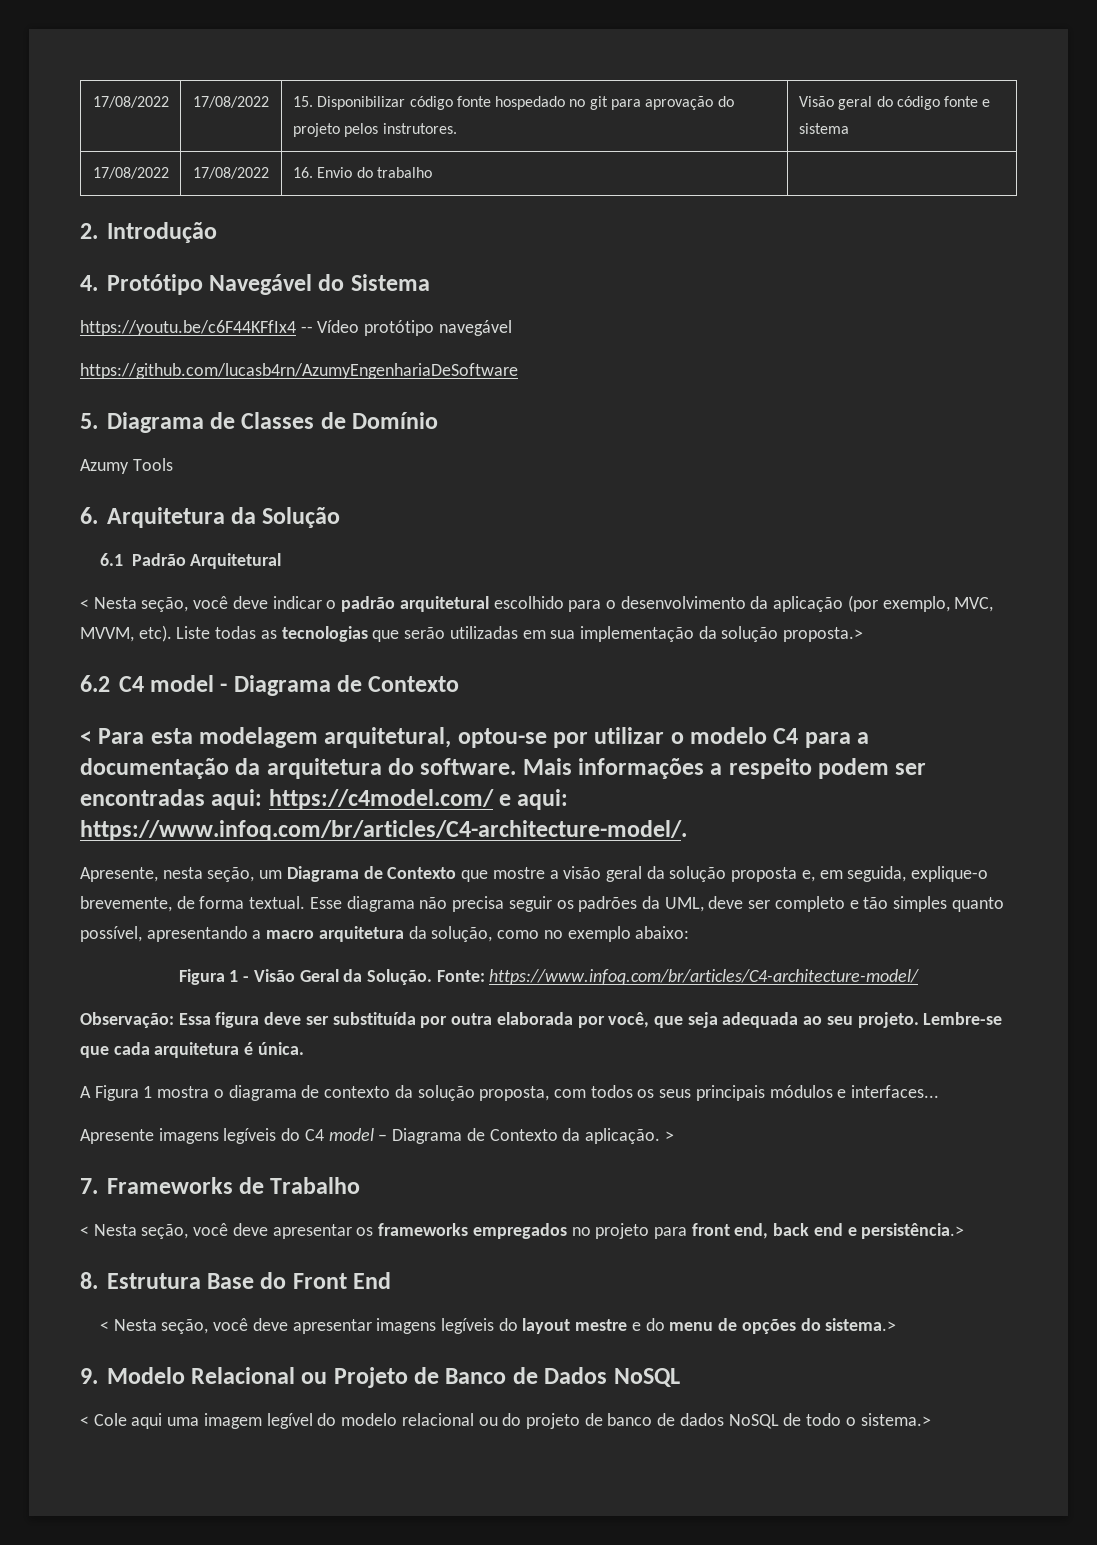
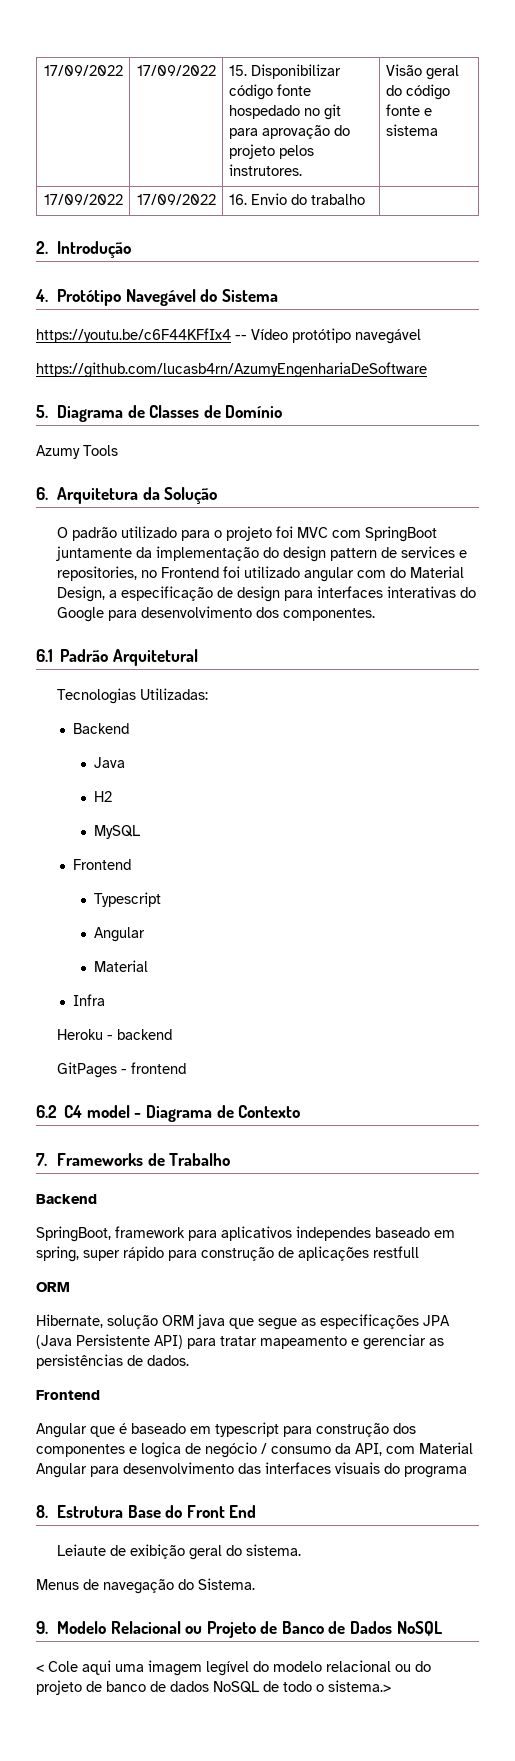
- 17/08/2022 | 17/08/2022 | 15. Disponibilizar código fonte hospedado no git para aprovação do projeto pelos instrutores. | Visão geral do código fonte e sistema
+ 17/09/2022 | 17/09/2022 | 15. Disponibilizar código fonte hospedado no git para aprovação do projeto pelos instrutores. | Visão geral do código fonte e sistema
- 17/08/2022 | 17/08/2022 | 16. Envio do trabalho |
+ 17/09/2022 | 17/09/2022 | 16. Envio do trabalho |
+ O padrão utilizado para o projeto foi MVC com SpringBoot juntamente da implementação do design pattern de services e repositories, no Frontend foi utilizado angular com do Material Design, a especificação de design para interfaces interativas do Google para desenvolvimento dos componentes.
  6.1 Padrão Arquitetural
- < Nesta seção, você deve indicar o padrão arquitetural escolhido para o desenvolvimento da aplicação (por exemplo, MVC, MVVM, etc). Liste todas as tecnologias que serão utilizadas em sua implementação da solução proposta.>
+ Tecnologias Utilizadas:
+ Backend
+ Java
+ H2
+ MySQL
+ Frontend
+ Typescript
+ Angular
+ Material
+ Infra
+ Heroku - backend
+ GitPages - frontend
- < Para esta modelagem arquitetural, optou-se por utilizar o modelo C4 para a documentação da arquitetura do software. Mais informações a respeito podem ser encontradas aqui: https://c4model.com/ e aqui: https://www.infoq.com/br/articles/C4-architecture-model/.
- Apresente, nesta seção, um Diagrama de Contexto que mostre a visão geral da solução proposta e, em seguida, explique-o brevemente, de forma textual. Esse diagrama não precisa seguir os padrões da UML, deve ser completo e tão simples quanto possível, apresentando a macro arquitetura da solução, como no exemplo abaixo:
- Figura 1 - Visão Geral da Solução. Fonte: https://www.infoq.com/br/articles/C4-architecture-model/
- Observação: Essa figura deve ser substituída por outra elaborada por você, que seja adequada ao seu projeto. Lembre-se que cada arquitetura é única.
- A Figura 1 mostra o diagrama de contexto da solução proposta, com todos os seus principais módulos e interfaces...
- Apresente imagens legíveis do C4 model – Diagrama de Contexto da aplicação. >
  7. Frameworks de Trabalho
- < Nesta seção, você deve apresentar os frameworks empregados no projeto para front end, back end e persistência.>
+ Backend
+ SpringBoot, framework para aplicativos independes baseado em spring, super rápido para construção de aplicações restfull
+ ORM
+ Hibernate, solução ORM java que segue as especificações JPA (Java Persistente API) para tratar mapeamento e gerenciar as persistências de dados.
+ Frontend
+ Angular que é baseado em typescript para construção dos componentes e logica de negócio / consumo da API, com Material Angular para desenvolvimento das interfaces visuais do programa
- < Nesta seção, você deve apresentar imagens legíveis do layout mestre e do menu de opções do sistema.>
+ Leiaute de exibição geral do sistema.
+ Menus de navegação do Sistema.

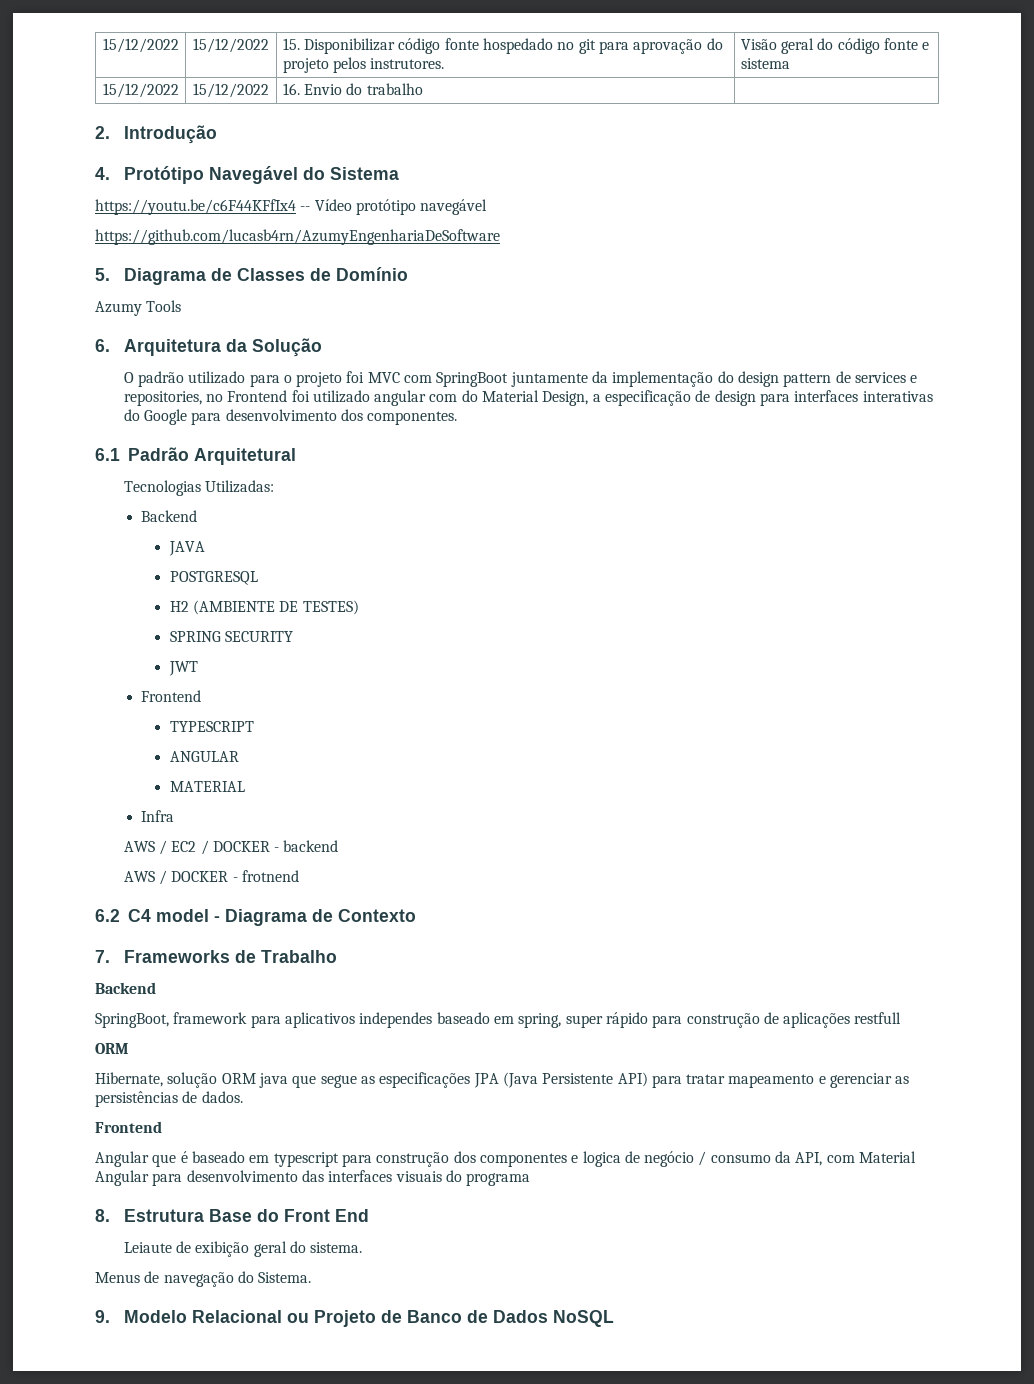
- 17/09/2022 | 17/09/2022 | 15. Disponibilizar código fonte hospedado no git para aprovação do projeto pelos instrutores. | Visão geral do código fonte e sistema
+ 15/12/2022 | 15/12/2022 | 15. Disponibilizar código fonte hospedado no git para aprovação do projeto pelos instrutores. | Visão geral do código fonte e sistema
- 17/09/2022 | 17/09/2022 | 16. Envio do trabalho |
+ 15/12/2022 | 15/12/2022 | 16. Envio do trabalho |
- Java
+ JAVA
+ POSTGRESQL
- H2
- MySQL
+ H2 (AMBIENTE DE TESTES)
+ SPRING SECURITY
+ JWT
  Frontend
- Typescript
- Angular
- Material
+ TYPESCRIPT
+ ANGULAR
+ MATERIAL
  Infra
- Heroku - backend
- GitPages - frontend
+ AWS / EC2 / DOCKER - backend
+ AWS / DOCKER - frotnend
- < Cole aqui uma imagem legível do modelo relacional ou do projeto de banco de dados NoSQL de todo o sistema.>

